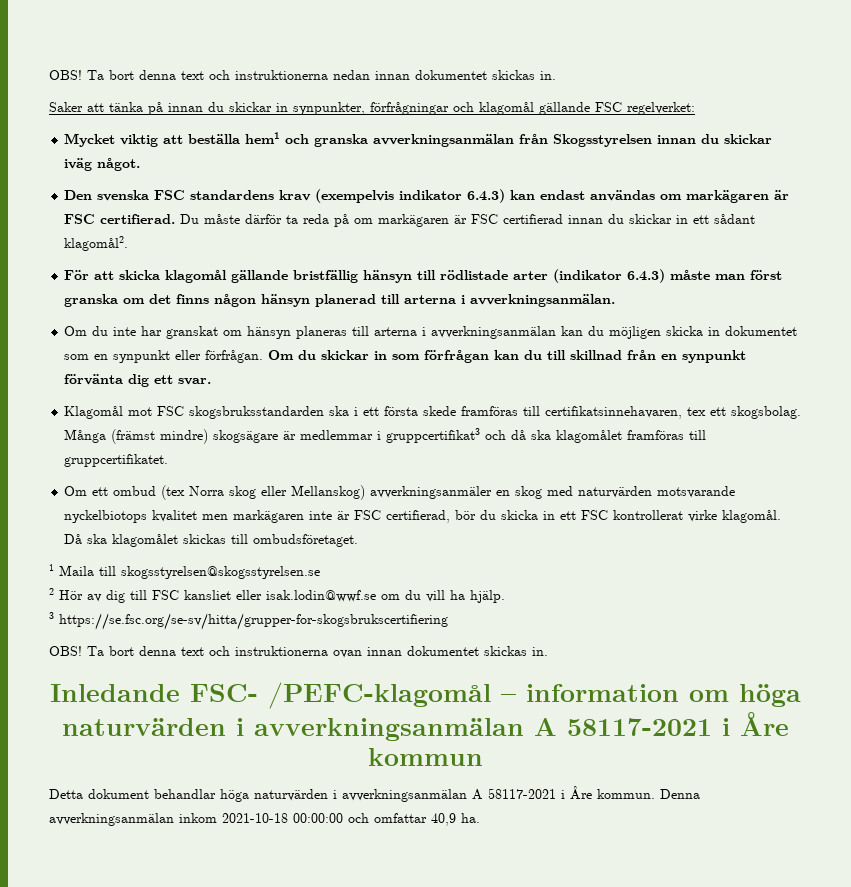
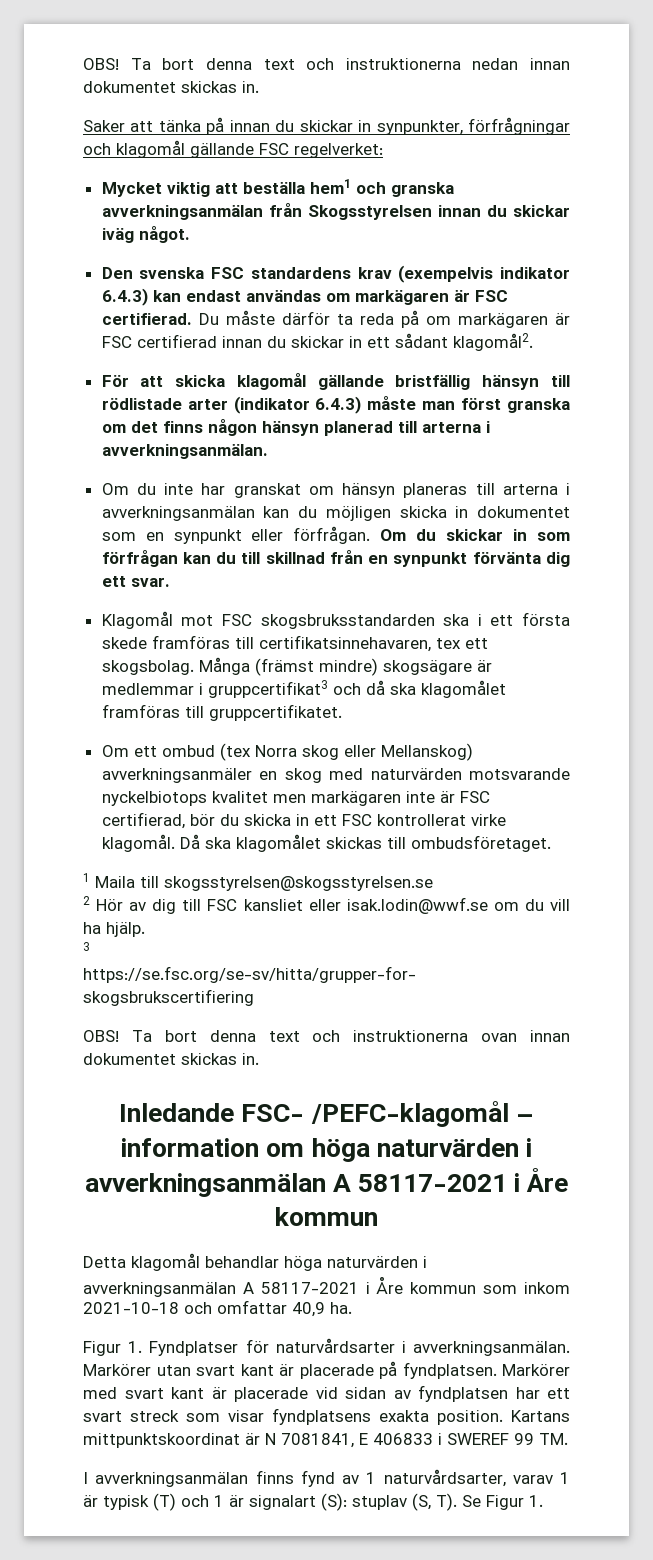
- Detta dokument behandlar höga naturvärden i avverkningsanmälan A 58117-2021 i Åre kommun. Denna avverkningsanmälan inkom 2021-10-18 00:00:00 och omfattar 40,9 ha.
+ Detta klagomål behandlar höga naturvärden i avverkningsanmälan A 58117-2021 i Åre kommun som inkom 2021-10-18 och omfattar 40,9 ha.
+ Figur 1. Fyndplatser för naturvårdsarter i avverkningsanmälan. Markörer utan svart kant är placerade på fyndplatsen. Markörer med svart kant är placerade vid sidan av fyndplatsen har ett svart streck som visar fyndplatsens exakta position. Kartans mittpunktskoordinat är N 7081841, E 406833 i SWEREF 99 TM.
+ I avverkningsanmälan finns fynd av 1 naturvårdsarter, varav 1 är typisk (T) och 1 är signalart (S): stuplav (S, T). Se Figur 1.

